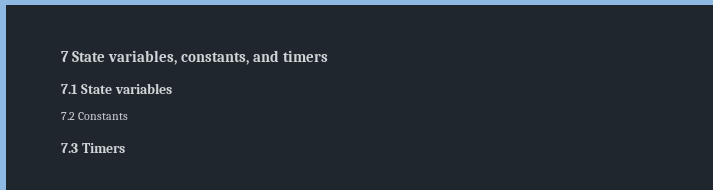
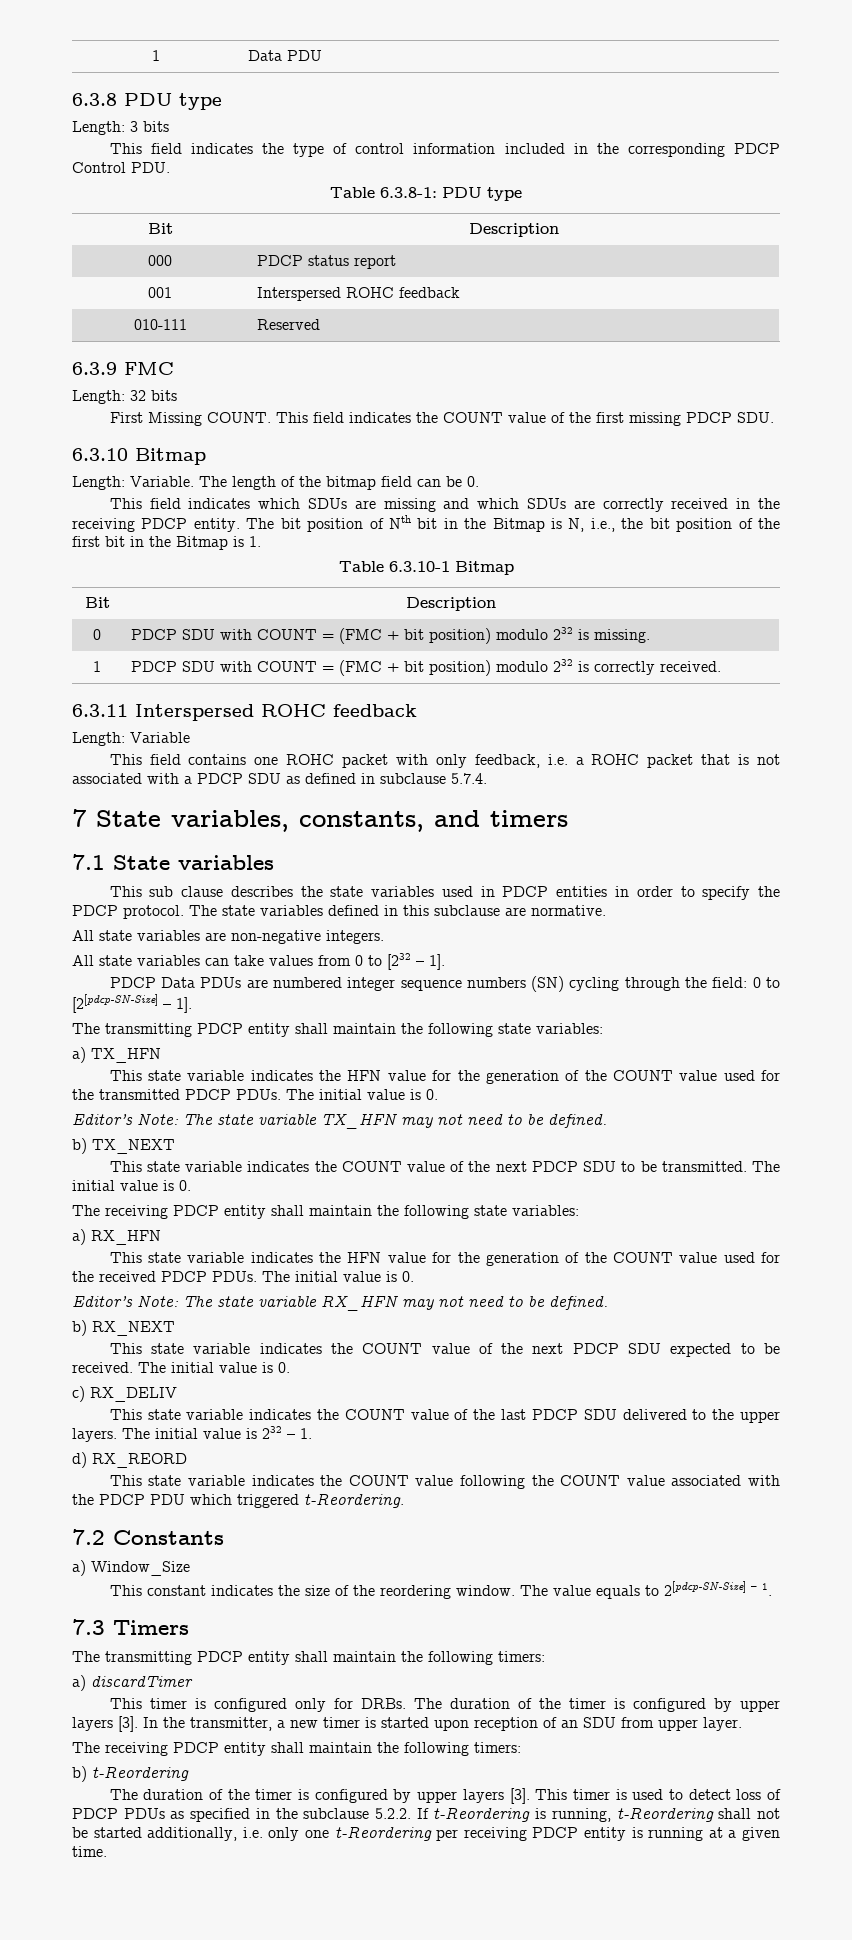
+ 1 | Data PDU
+ 6.3.8 PDU type
+ Length: 3 bits
+ This field indicates the type of control information included in the corresponding PDCP Control PDU.
+ Table 6.3.8-1: PDU type
+ Bit | Description
+ 000 | PDCP status report
+ 001 | Interspersed ROHC feedback
+ 010-111 | Reserved
+ 6.3.9 FMC
+ Length: 32 bits
+ First Missing COUNT. This field indicates the COUNT value of the first missing PDCP SDU.
+ 6.3.10 Bitmap
+ Length: Variable. The length of the bitmap field can be 0.
+ This field indicates which SDUs are missing and which SDUs are correctly received in the receiving PDCP entity. The bit position of Nth bit in the Bitmap is N, i.e., the bit position of the first bit in the Bitmap is 1.
+ Table 6.3.10-1 Bitmap
+ Bit | Description
+ 0 | PDCP SDU with COUNT = (FMC + bit position) modulo 232 is missing.
+ 1 | PDCP SDU with COUNT = (FMC + bit position) modulo 232 is correctly received.
+ 6.3.11 Interspersed ROHC feedback
+ Length: Variable
+ This field contains one ROHC packet with only feedback, i.e. a ROHC packet that is not associated with a PDCP SDU as defined in subclause 5.7.4.
+ This sub clause describes the state variables used in PDCP entities in order to specify the PDCP protocol. The state variables defined in this subclause are normative.
+ All state variables are non-negative integers.
+ All state variables can take values from 0 to [232 – 1].
+ PDCP Data PDUs are numbered integer sequence numbers (SN) cycling through the field: 0 to [2[pdcp-SN-Size] – 1].
+ The transmitting PDCP entity shall maintain the following state variables:
+ a) TX_HFN
+ This state variable indicates the HFN value for the generation of the COUNT value used for the transmitted PDCP PDUs. The initial value is 0.
+ Editor’s Note: The state variable TX_HFN may not need to be defined.
+ b) TX_NEXT
+ This state variable indicates the COUNT value of the next PDCP SDU to be transmitted. The initial value is 0.
+ The receiving PDCP entity shall maintain the following state variables:
+ a) RX_HFN
+ This state variable indicates the HFN value for the generation of the COUNT value used for the received PDCP PDUs. The initial value is 0.
+ Editor’s Note: The state variable RX_HFN may not need to be defined.
+ b) RX_NEXT
+ This state variable indicates the COUNT value of the next PDCP SDU expected to be received. The initial value is 0.
+ c) RX_DELIV
+ This state variable indicates the COUNT value of the last PDCP SDU delivered to the upper layers. The initial value is 232 – 1.
+ d) RX_REORD
+ This state variable indicates the COUNT value following the COUNT value associated with the PDCP PDU which triggered t-Reordering.
  7.2 Constants
+ a) Window_Size
+ This constant indicates the size of the reordering window. The value equals to 2[pdcp-SN-Size] – 1.
  7.3 Timers
+ The transmitting PDCP entity shall maintain the following timers:
+ a) discardTimer
+ This timer is configured only for DRBs. The duration of the timer is configured by upper layers [3]. In the transmitter, a new timer is started upon reception of an SDU from upper layer.
+ The receiving PDCP entity shall maintain the following timers:
+ b) t-Reordering
+ The duration of the timer is configured by upper layers [3]. This timer is used to detect loss of PDCP PDUs as specified in the subclause 5.2.2. If t-Reordering is running, t-Reordering shall not be started additionally, i.e. only one t-Reordering per receiving PDCP entity is running at a given time.

